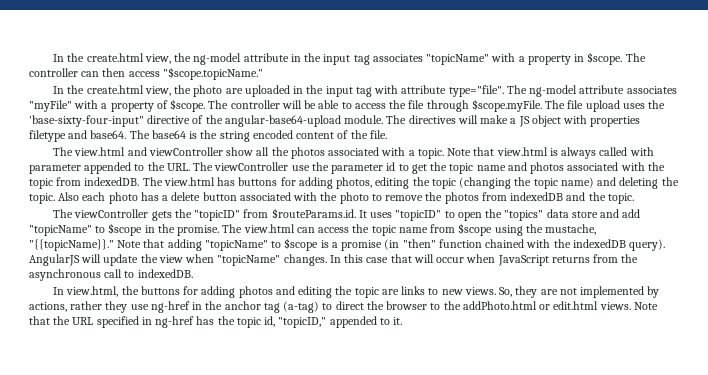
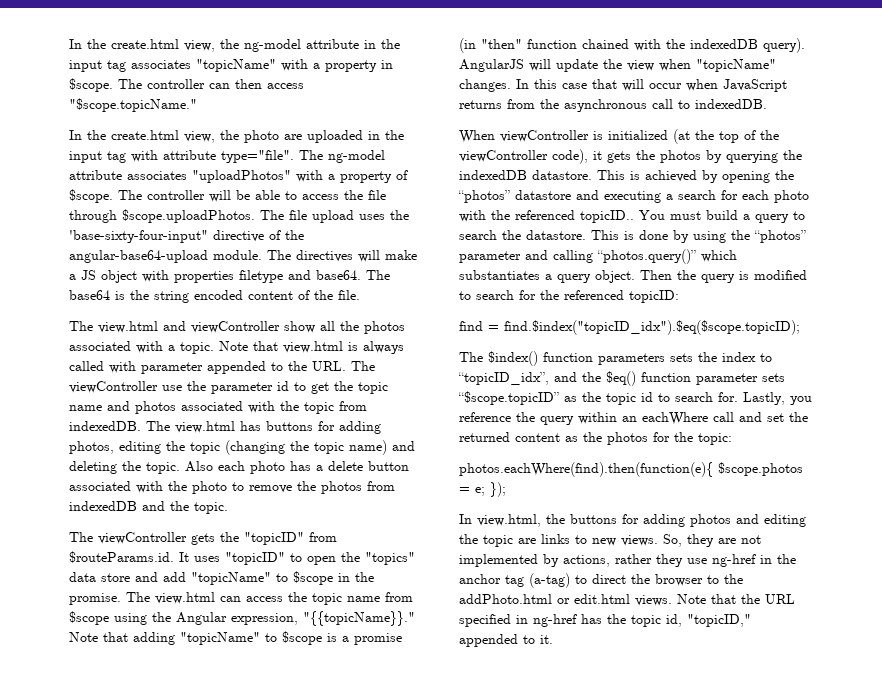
- The ng-model attribute associates "myFile" with a property of $scope.
+ The ng-model attribute associates "uploadPhotos" with a property of $scope.
- The controller will be able to access the file through $scope.myFile. The file upload uses the 'base-sixty-four-input" directive of the angular-base64-upload module.
+ The controller will be able to access the file through $scope.uploadPhotos. The file upload uses the 'base-sixty-four-input" directive of the angular-base64-upload module.
- The view.html can access the topic name from $scope using the mustache, "{{topicName}}."
+ The view.html can access the topic name from $scope using the Angular expression, "{{topicName}}."
+ When viewController is initialized (at the top of the viewController code), it gets the photos by querying the indexedDB datastore. This is achieved by opening the “photos” datastore and executing a search for each photo with the referenced topicID.. You must build a query to search the datastore. This is done by using the “photos” parameter and calling “photos.query()” which substantiates a query object. Then the query is modified to search for the referenced topicID:
+ find = find.$index("topicID_idx").$eq($scope.topicID);
+ The $index() function parameters sets the index to “topicID_idx”, and the $eq() function parameter sets “$scope.topicID” as the topic id to search for. Lastly, you reference the query within an eachWhere call and set the returned content as the photos for the topic:
+ photos.eachWhere(find).then(function(e){ $scope.photos = e; });

